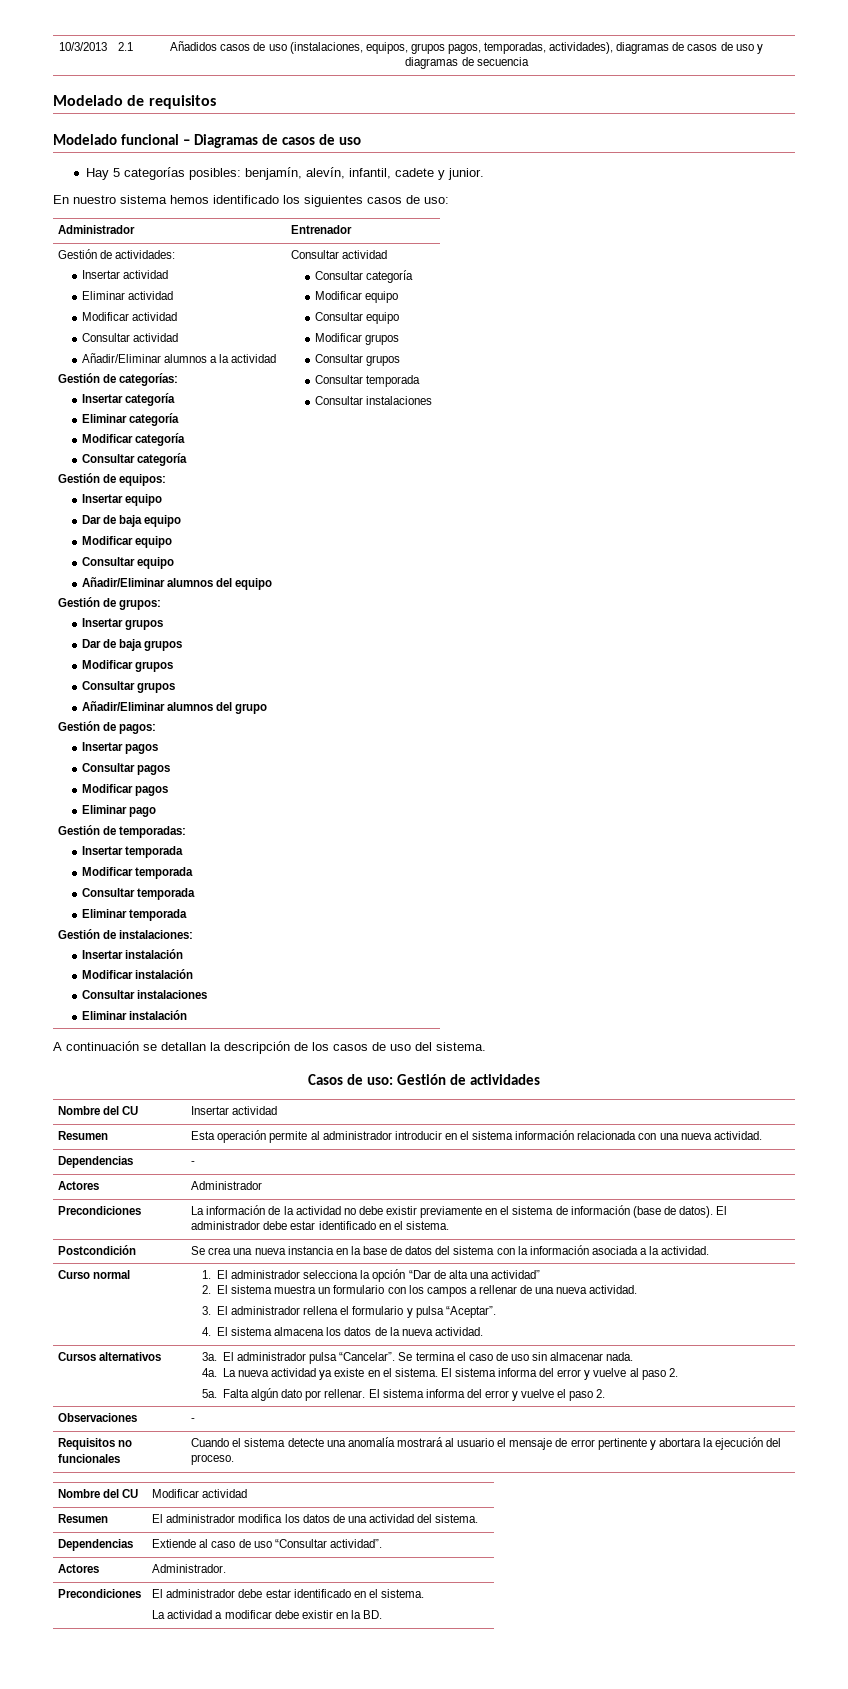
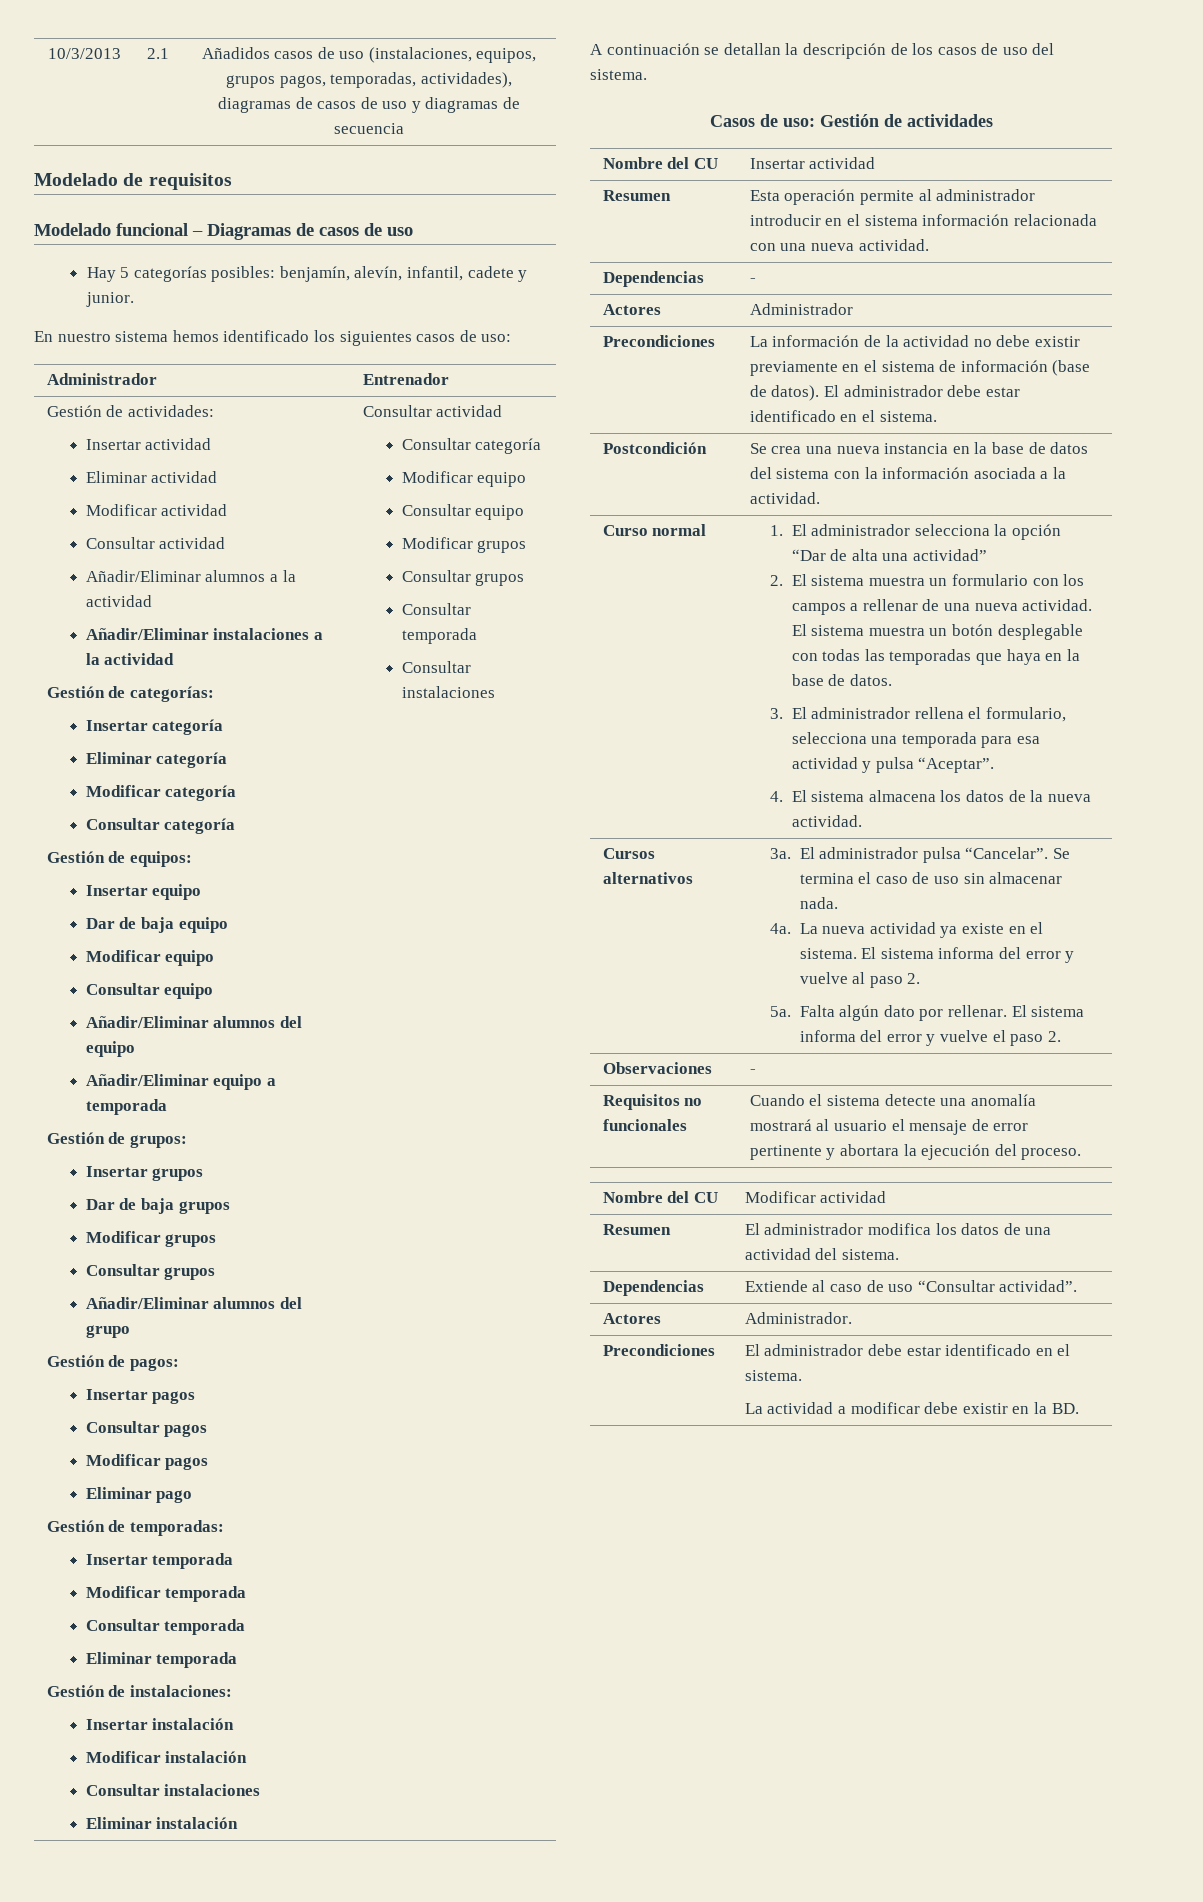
+ Añadir/Eliminar instalaciones a la actividad
+ Añadir/Eliminar equipo a temporada
+ El sistema muestra un botón desplegable con todas las temporadas que haya en la base de datos.
- 3. El administrador rellena el formulario y pulsa “Aceptar”.
+ 3. El administrador rellena el formulario, selecciona una temporada para esa actividad y pulsa “Aceptar”.

